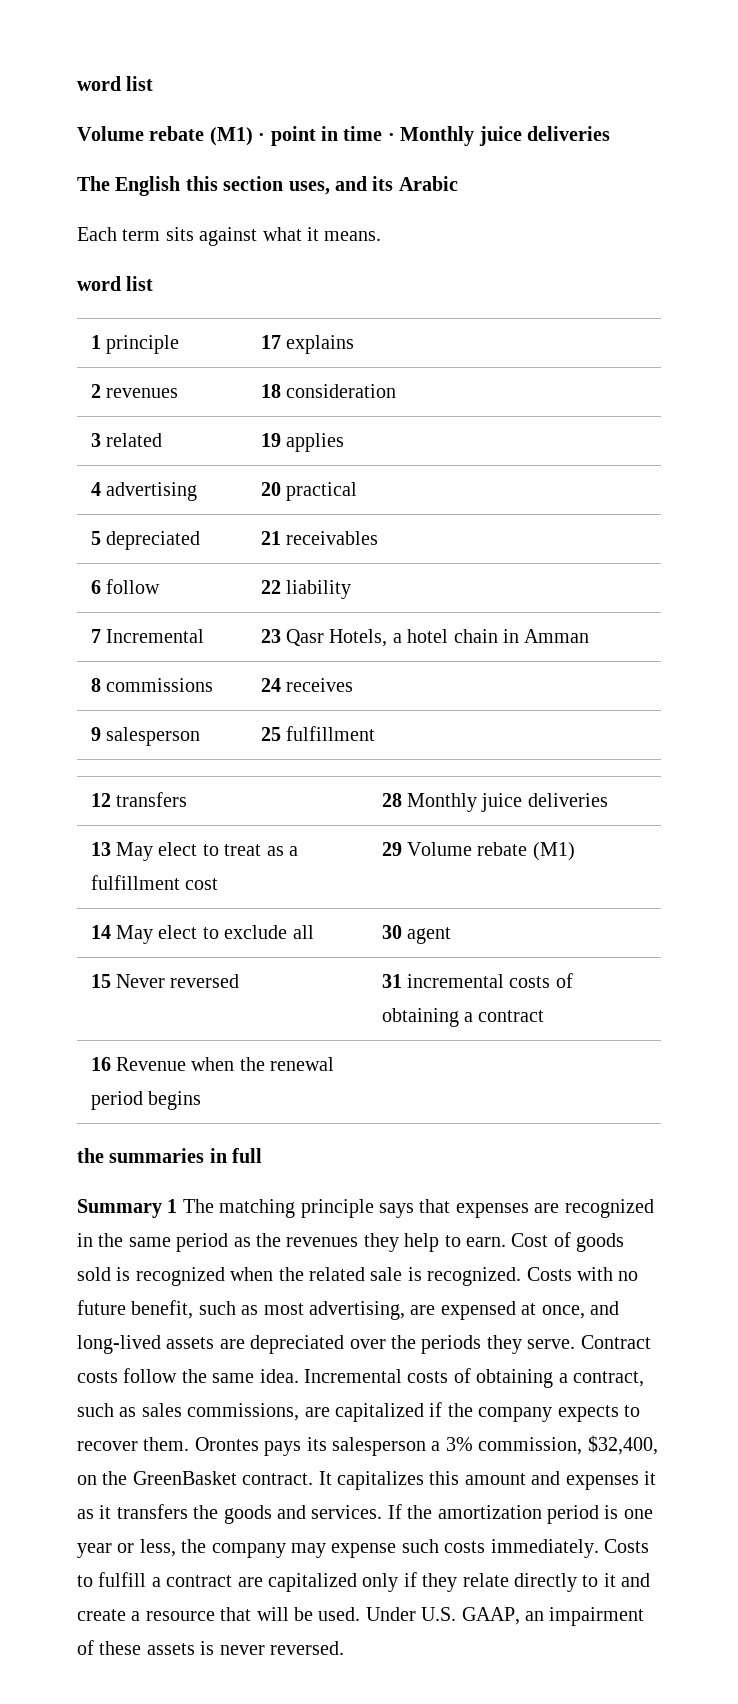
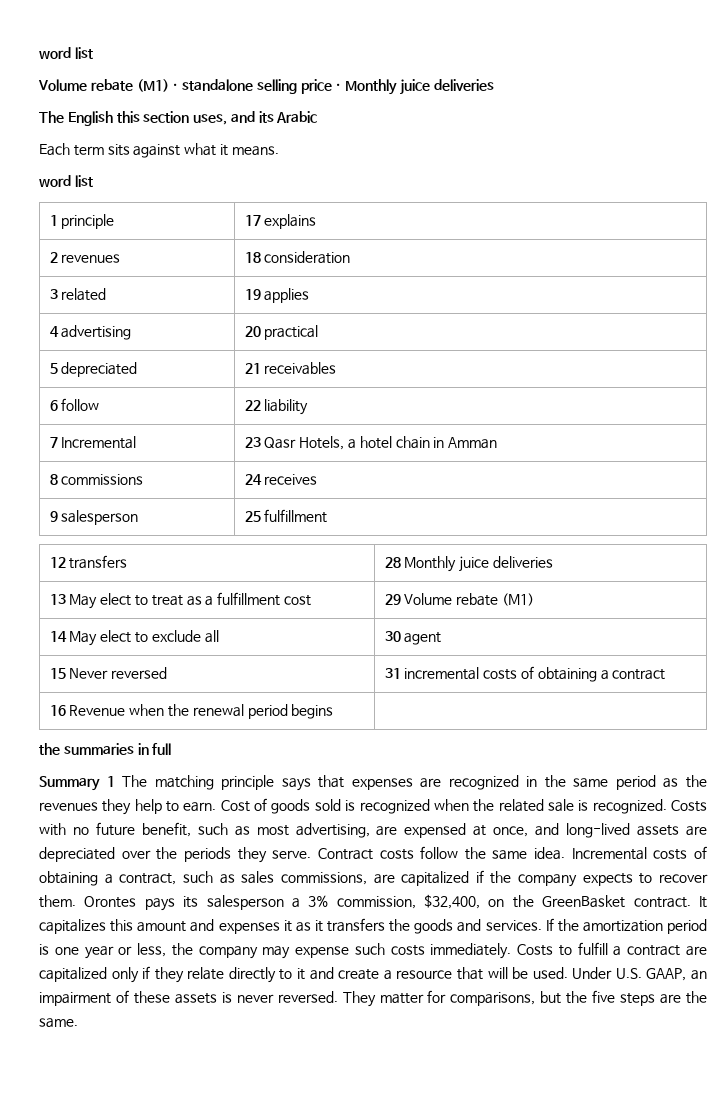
- Volume rebate (M1) · point in time · Monthly juice deliveries
+ Volume rebate (M1) · standalone selling price · Monthly juice deliveries
+ They matter for comparisons, but the five steps are the same.

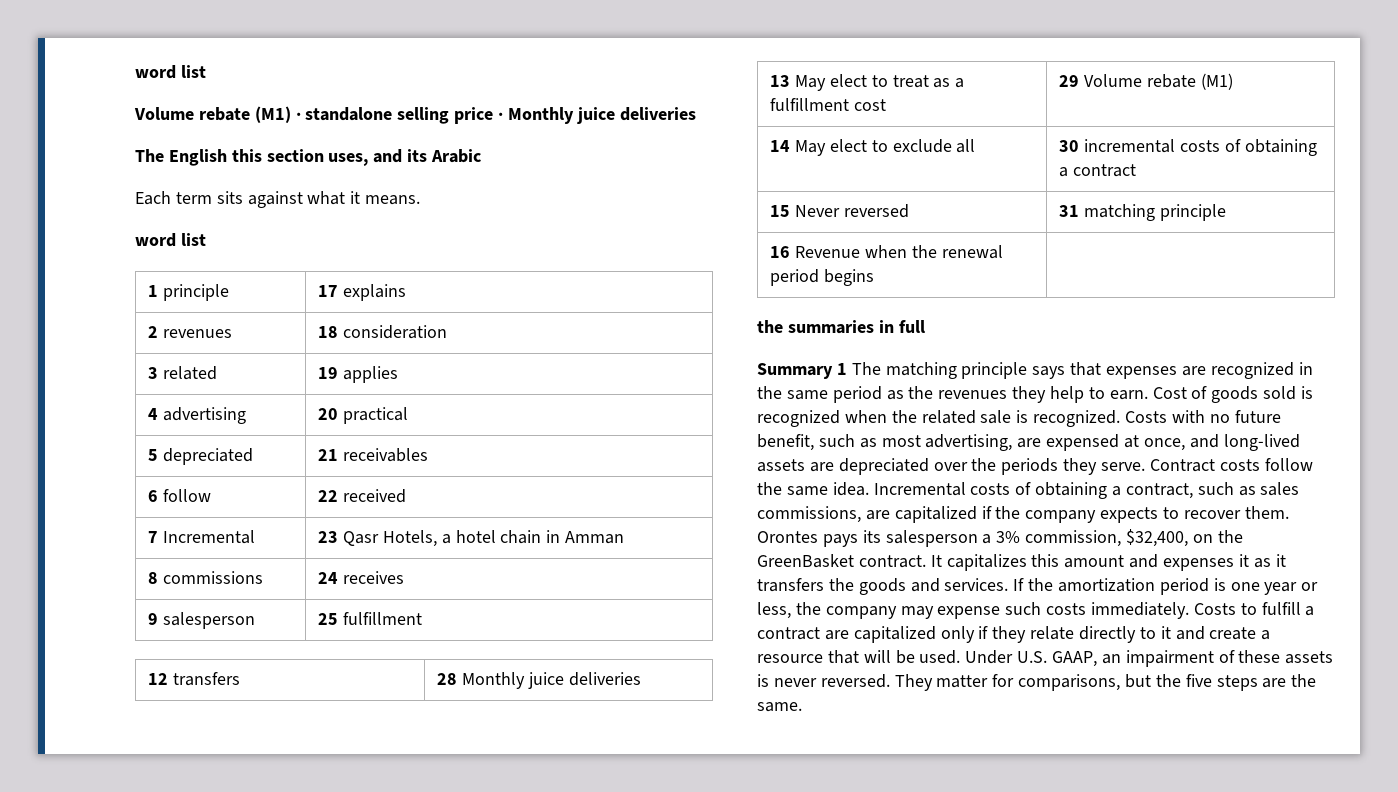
- 6 follow | 22 liability
+ 6 follow | 22 received
- 14 May elect to exclude all | 30 agent
- 15 Never reversed | 31 incremental costs of obtaining a contract
+ 14 May elect to exclude all | 30 incremental costs of obtaining a contract
+ 15 Never reversed | 31 matching principle

